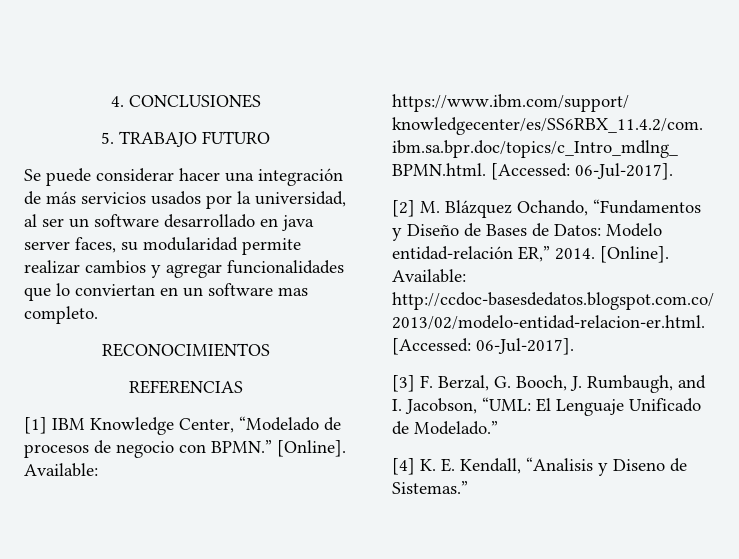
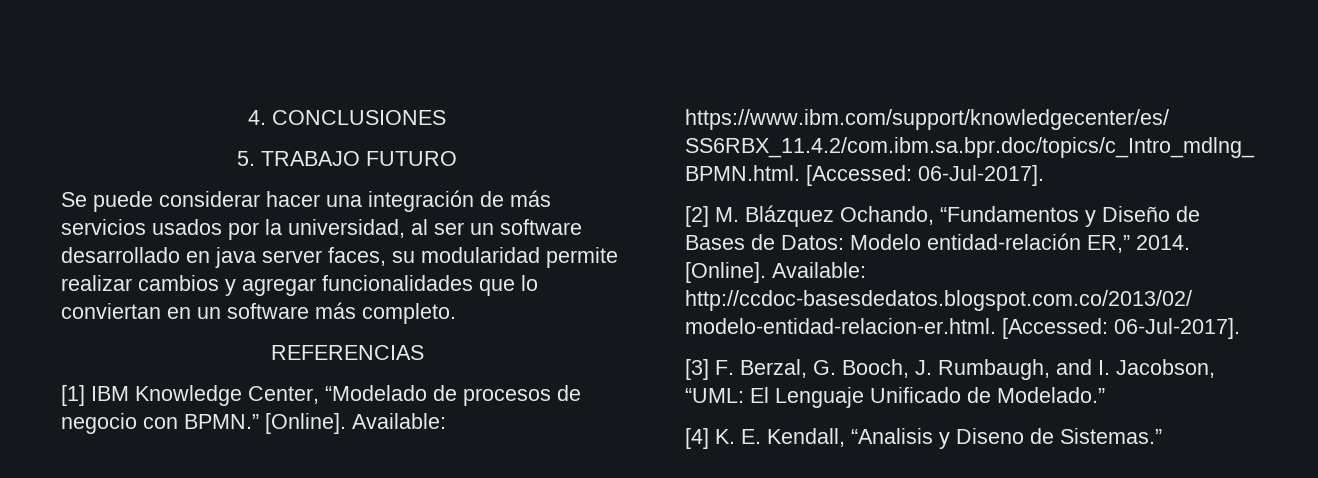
- Se puede considerar hacer una integración de más servicios usados por la universidad, al ser un software desarrollado en java server faces, su modularidad permite realizar cambios y agregar funcionalidades que lo conviertan en un software mas completo.
+ Se puede considerar hacer una integración de más servicios usados por la universidad, al ser un software desarrollado en java server faces, su modularidad permite realizar cambios y agregar funcionalidades que lo conviertan en un software más completo.
- RECONOCIMIENTOS

